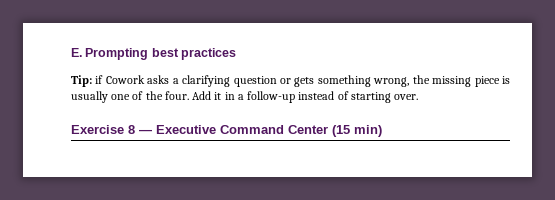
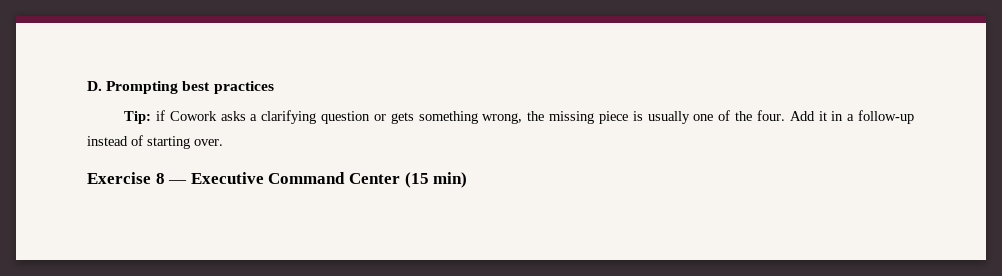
- E. Prompting best practices
+ D. Prompting best practices

